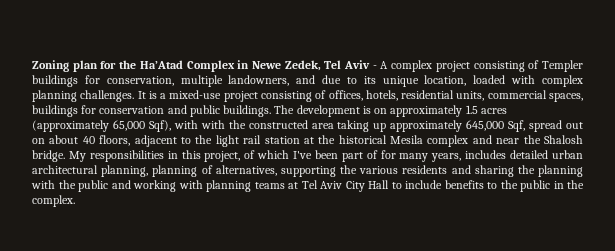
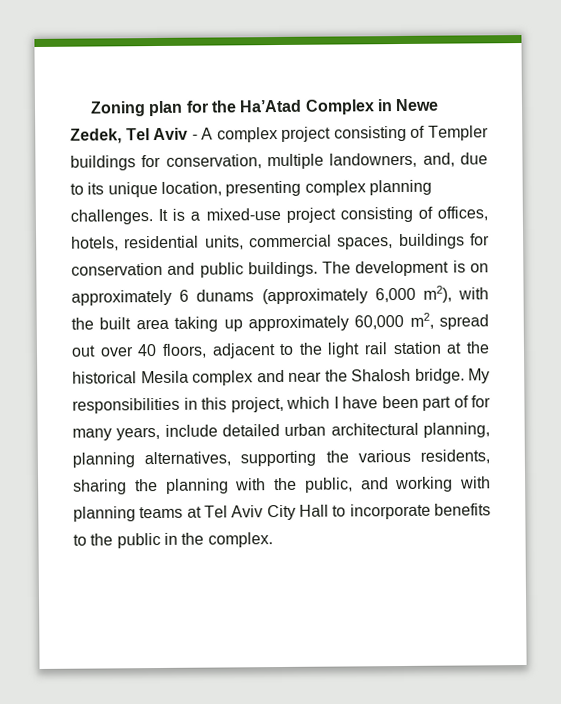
- Zoning plan for the Ha’Atad Complex in Newe Zedek, Tel Aviv - A complex project consisting of Templer buildings for conservation, multiple landowners, and due to its unique location, loaded with complex planning challenges.
+ Zoning plan for the Ha’Atad Complex in Newe Zedek, Tel Aviv - A complex project consisting of Templer buildings for conservation, multiple landowners, and, due to its unique location, presenting complex planning challenges.
- The development is on approximately 1.5 acres (approximately 65,000 Sqf), with with the constructed area taking up approximately 645,000 Sqf, spread out on about 40 floors, adjacent to the light rail station at the historical Mesila complex and near the Shalosh bridge.
+ The development is on approximately 6 dunams (approximately 6,000 m2), with the built area taking up approximately 60,000 m2, spread out over 40 floors, adjacent to the light rail station at the historical Mesila complex and near the Shalosh bridge.
- My responsibilities in this project, of which I've been part of for many years, includes detailed urban architectural planning, planning of alternatives, supporting the various residents and sharing the planning with the public and working with planning teams at Tel Aviv City Hall to include benefits to the public in the complex.
+ My responsibilities in this project, which I have been part of for many years, include detailed urban architectural planning, planning alternatives, supporting the various residents, sharing the planning with the public, and working with planning teams at Tel Aviv City Hall to incorporate benefits to the public in the complex.

